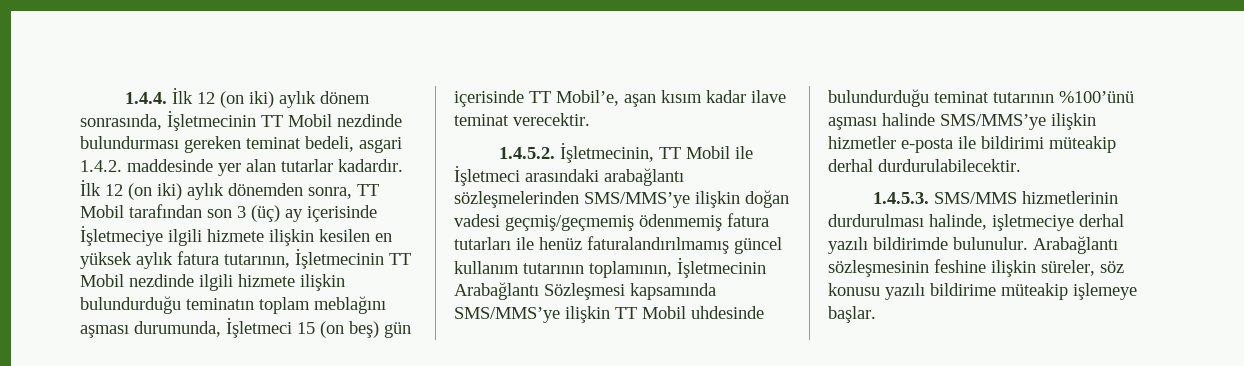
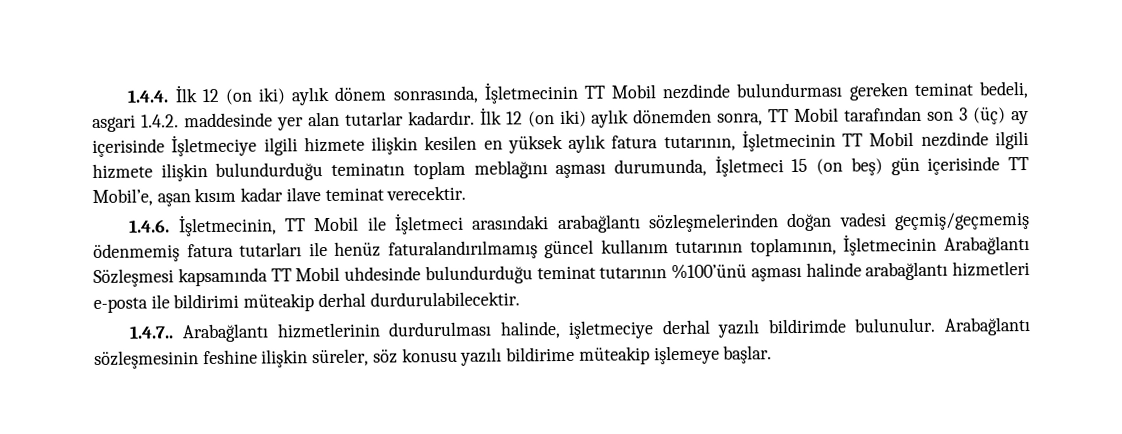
- 1.4.5.2. İşletmecinin, TT Mobil ile İşletmeci arasındaki arabağlantı sözleşmelerinden SMS/MMS’ye ilişkin doğan vadesi geçmiş/geçmemiş ödenmemiş fatura tutarları ile henüz faturalandırılmamış güncel kullanım tutarının toplamının, İşletmecinin Arabağlantı Sözleşmesi kapsamında SMS/MMS’ye ilişkin TT Mobil uhdesinde bulundurduğu teminat tutarının %100’ünü aşması halinde SMS/MMS’ye ilişkin hizmetler e-posta ile bildirimi müteakip derhal durdurulabilecektir.
+ 1.4.6. İşletmecinin, TT Mobil ile İşletmeci arasındaki arabağlantı sözleşmelerinden doğan vadesi geçmiş/geçmemiş ödenmemiş fatura tutarları ile henüz faturalandırılmamış güncel kullanım tutarının toplamının, İşletmecinin Arabağlantı Sözleşmesi kapsamında TT Mobil uhdesinde bulundurduğu teminat tutarının %100’ünü aşması halinde arabağlantı hizmetleri e-posta ile bildirimi müteakip derhal durdurulabilecektir.
- 1.4.5.3. SMS/MMS hizmetlerinin durdurulması halinde, işletmeciye derhal yazılı bildirimde bulunulur.
+ 1.4.7.. Arabağlantı hizmetlerinin durdurulması halinde, işletmeciye derhal yazılı bildirimde bulunulur.

